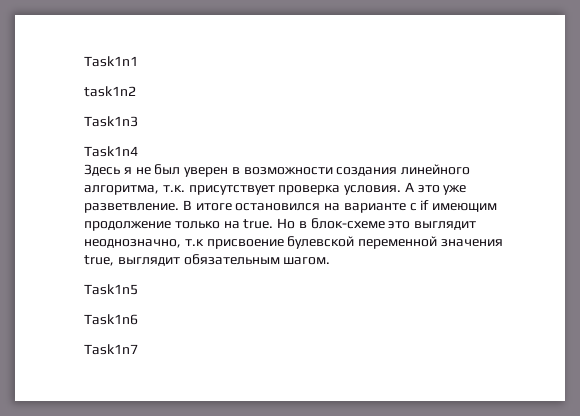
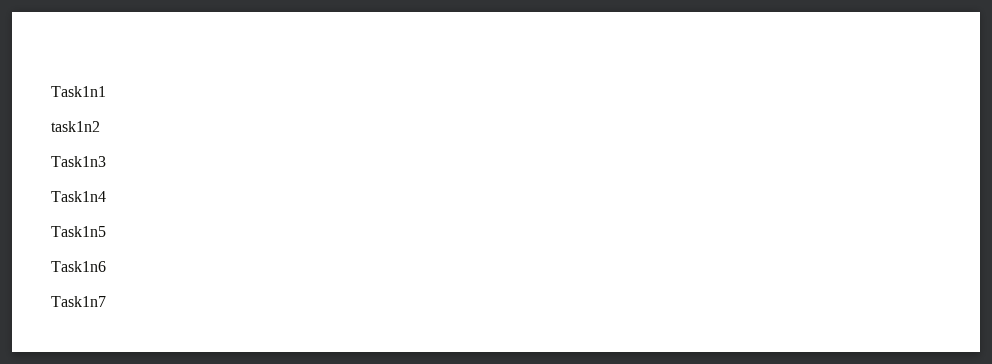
- Здесь я не был уверен в возможности создания линейного алгоритма, т.к. присутствует проверка условия. А это уже разветвление. В итоге остановился на варианте с if имеющим продолжение только на true. Но в блок-схеме это выглядит неоднозначно, т.к присвоение булевской переменной значения true, выглядит обязательным шагом.

